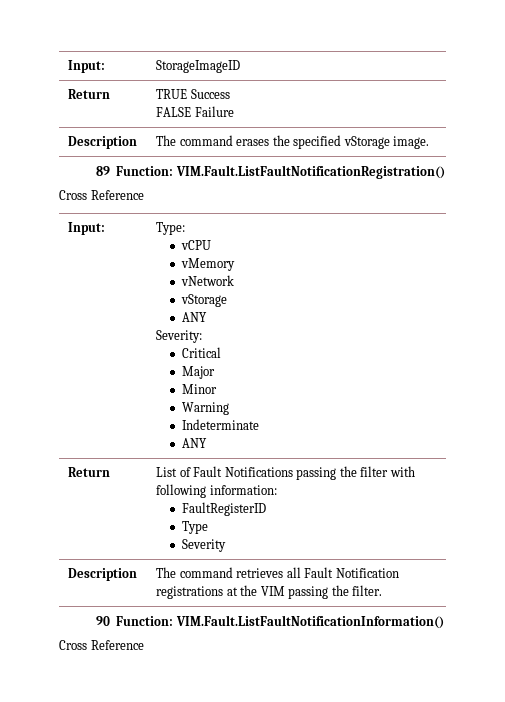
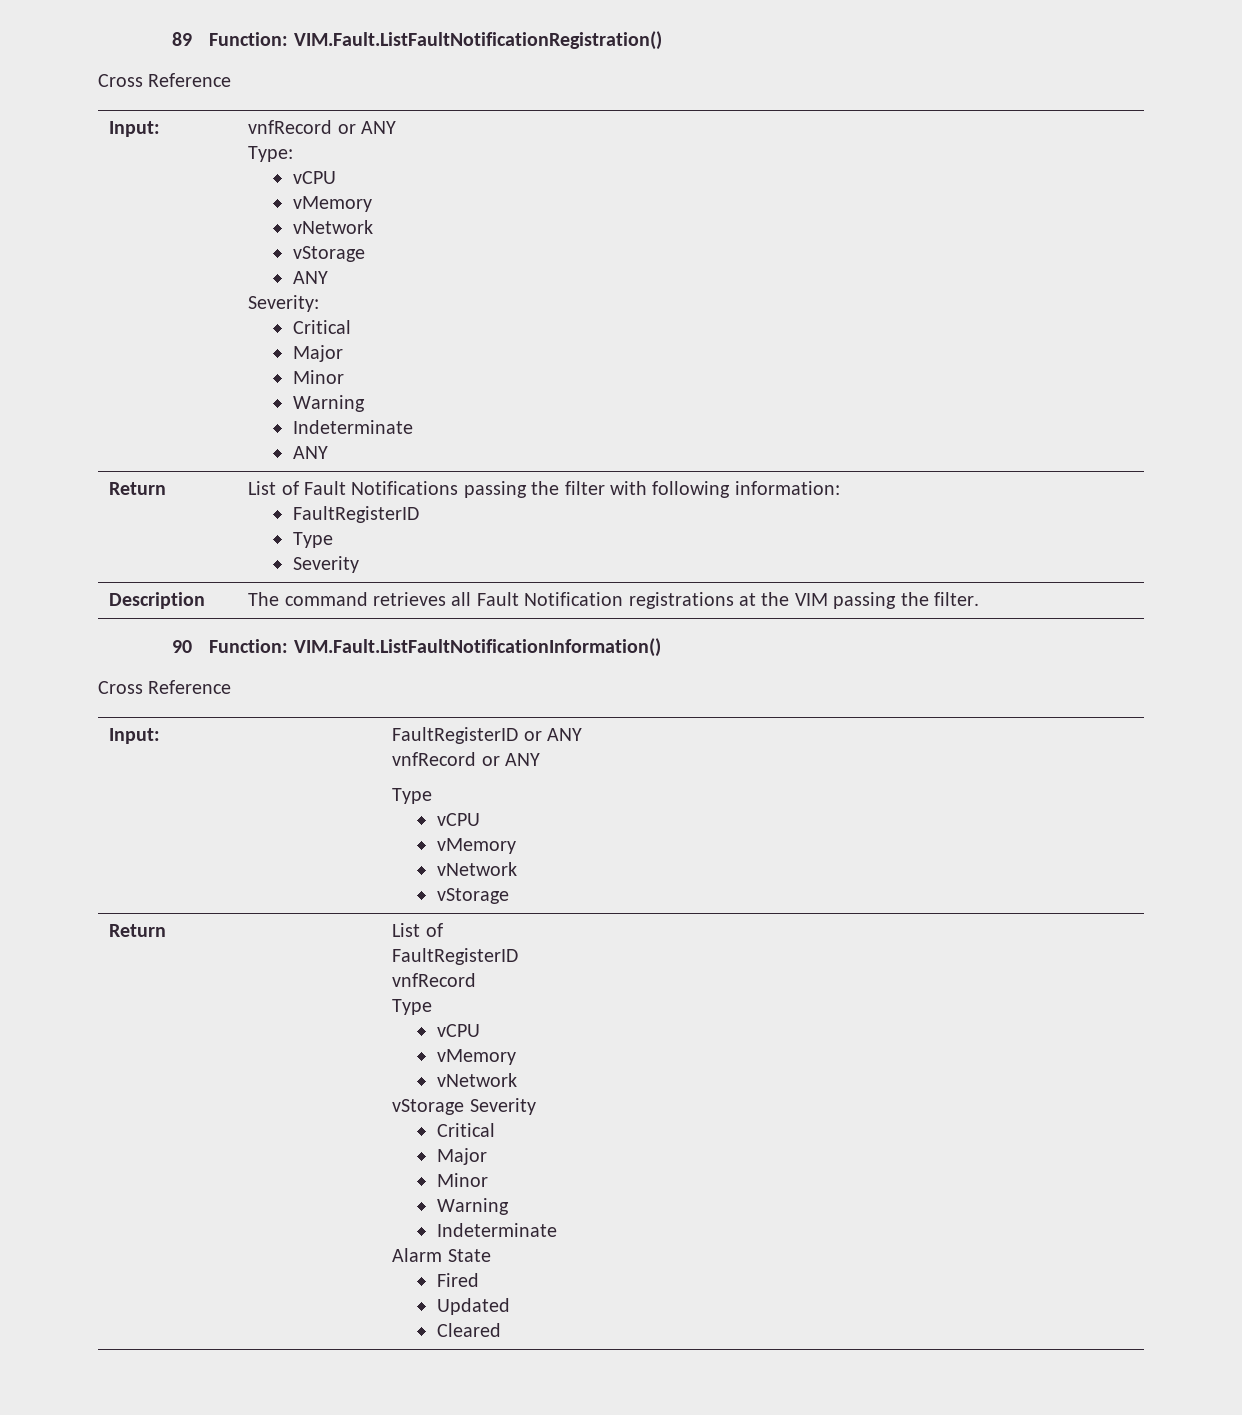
- Input: | StorageImageID
- Return | TRUE Success
- FALSE Failure
- Description | The command erases the specified vStorage image.
- Input: | Type:
+ Input: | vnfRecord or ANY
+ Type:
+ Input: | FaultRegisterID or ANY
+ vnfRecord or ANY
+ Type
+ vCPU
+ vMemory
+ vNetwork
+ vStorage
+ Return | List of
+ FaultRegisterID
+ vnfRecord
+ Type
+ vCPU
+ vMemory
+ vNetwork
+ vStorage Severity
+ Critical
+ Major
+ Minor
+ Warning
+ Indeterminate
+ Alarm State
+ Fired
+ Updated
+ Cleared

